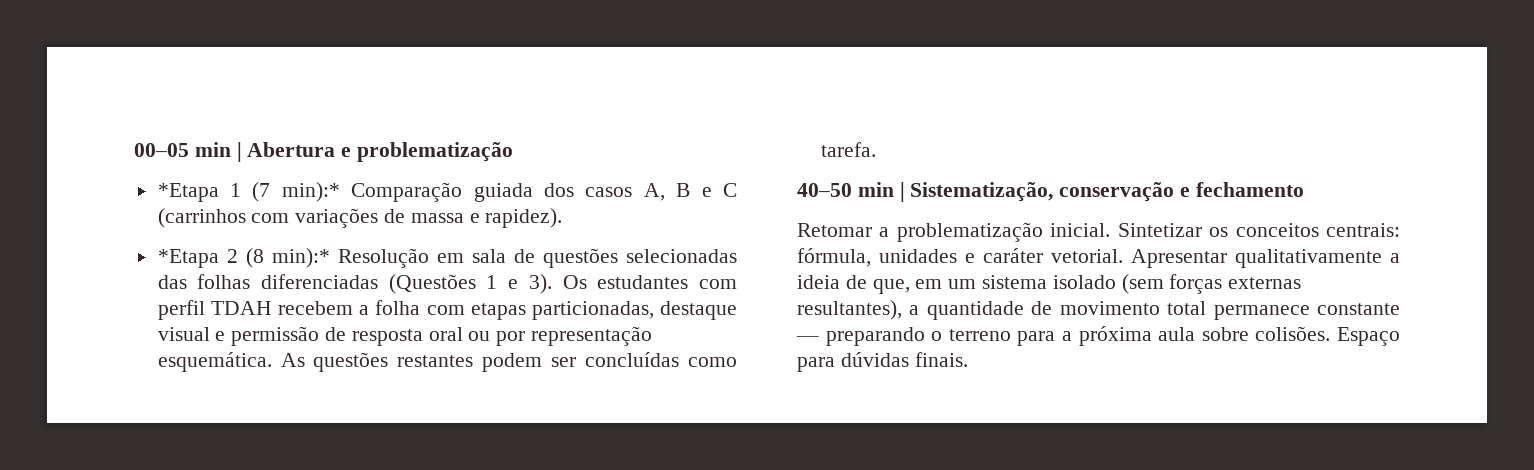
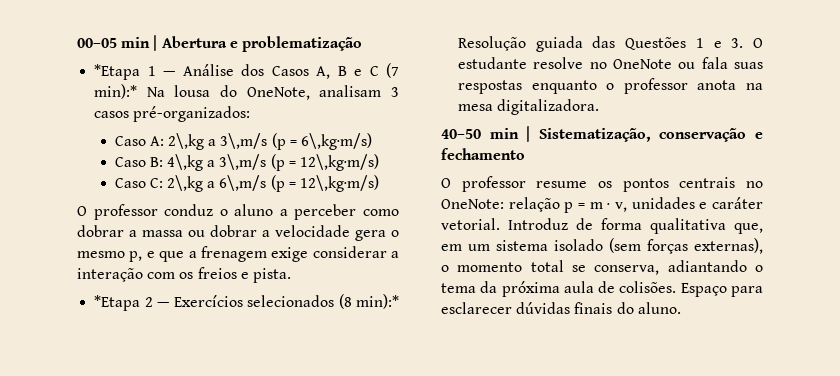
- *Etapa 1 (7 min):* Comparação guiada dos casos A, B e C (carrinhos com variações de massa e rapidez).
- *Etapa 2 (8 min):* Resolução em sala de questões selecionadas das folhas diferenciadas (Questões 1 e 3). Os estudantes com perfil TDAH recebem a folha com etapas particionadas, destaque visual e permissão de resposta oral ou por representação esquemática. As questões restantes podem ser concluídas como tarefa.
+ *Etapa 1 — Análise dos Casos A, B e C (7 min):* Na lousa do OneNote, analisam 3 casos pré-organizados:
+ Caso A: 2\,kg a 3\,m/s (p = 6\,kg·m/s)
+ Caso B: 4\,kg a 3\,m/s (p = 12\,kg·m/s)
+ Caso C: 2\,kg a 6\,m/s (p = 12\,kg·m/s)
+ O professor conduz o aluno a perceber como dobrar a massa ou dobrar a velocidade gera o mesmo p, e que a frenagem exige considerar a interação com os freios e pista.
+ *Etapa 2 — Exercícios selecionados (8 min):* Resolução guiada das Questões 1 e 3. O estudante resolve no OneNote ou fala suas respostas enquanto o professor anota na mesa digitalizadora.
- Retomar a problematização inicial. Sintetizar os conceitos centrais: fórmula, unidades e caráter vetorial. Apresentar qualitativamente a ideia de que, em um sistema isolado (sem forças externas resultantes), a quantidade de movimento total permanece constante — preparando o terreno para a próxima aula sobre colisões.
+ O professor resume os pontos centrais no OneNote: relação p = m · v, unidades e caráter vetorial. Introduz de forma qualitativa que, em um sistema isolado (sem forças externas), o momento total se conserva, adiantando o tema da próxima aula de colisões.
- Espaço para dúvidas finais.
+ Espaço para esclarecer dúvidas finais do aluno.

